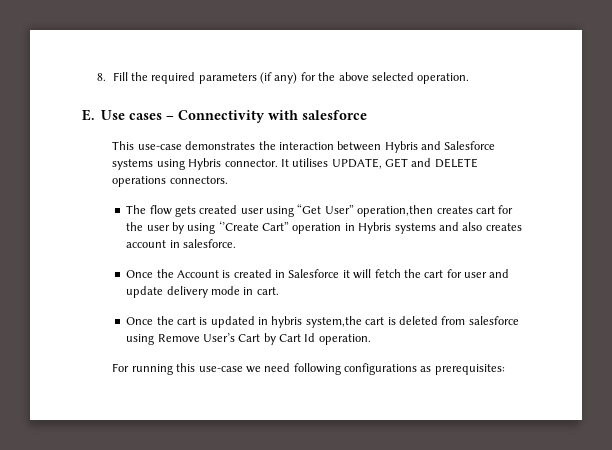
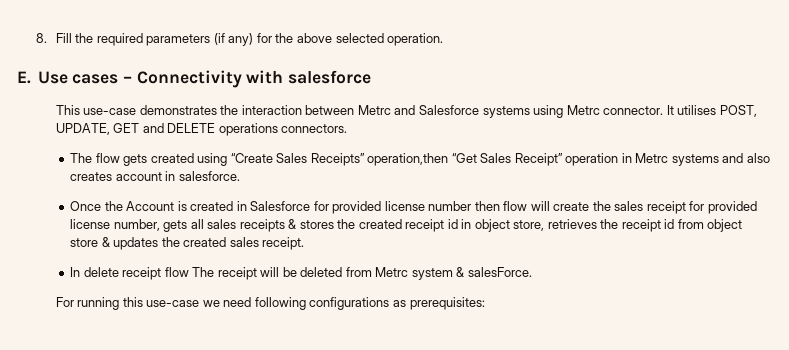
- This use-case demonstrates the interaction between Hybris and Salesforce systems using Hybris connector.
+ This use-case demonstrates the interaction between Metrc and Salesforce systems using Metrc connector.
- It utilises UPDATE, GET and DELETE operations connectors.
+ It utilises POST, UPDATE, GET and DELETE operations connectors.
- The flow gets created user using “Get User” operation,then creates cart for the user by using ‘’Create Cart” operation in Hybris systems and also creates account in salesforce.
+ The flow gets created using “Create Sales Receipts” operation,then “Get Sales Receipt” operation in Metrc systems and also creates account in salesforce.
- Once the Account is created in Salesforce it will fetch the cart for user and update delivery mode in cart.
- Once the cart is updated in hybris system,the cart is deleted from salesforce using Remove User’s Cart by Cart Id operation.
+ Once the Account is created in Salesforce for provided license number then flow will create the sales receipt for provided license number, gets all sales receipts & stores the created receipt id in object store, retrieves the receipt id from object store & updates the created sales receipt.
+ In delete receipt flow The receipt will be deleted from Metrc system & salesForce.

